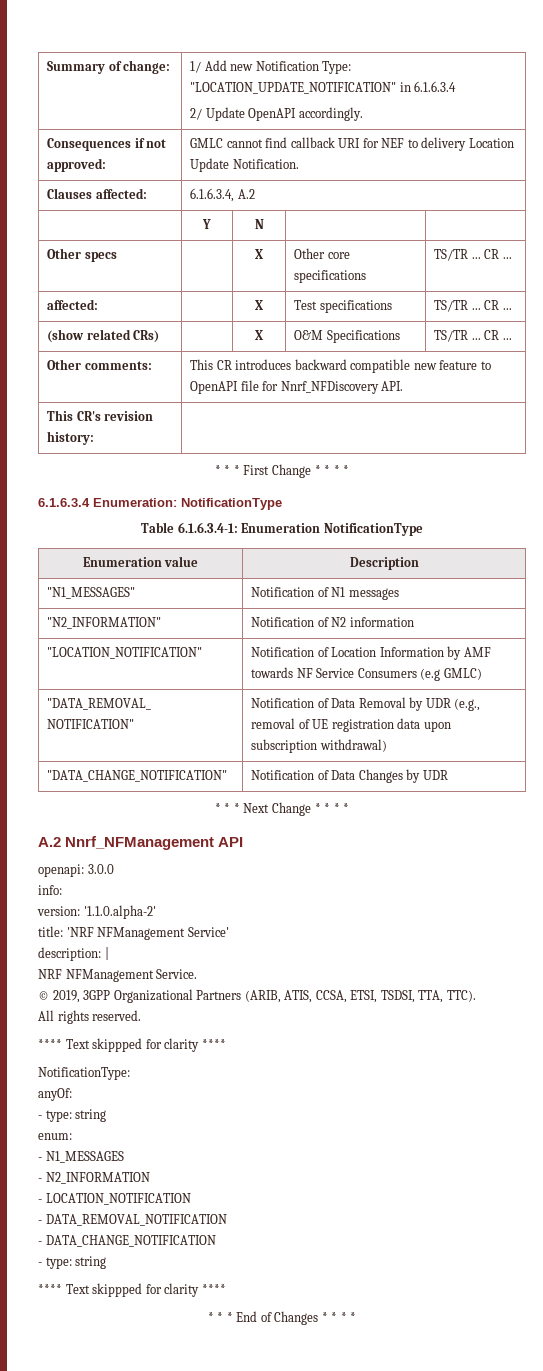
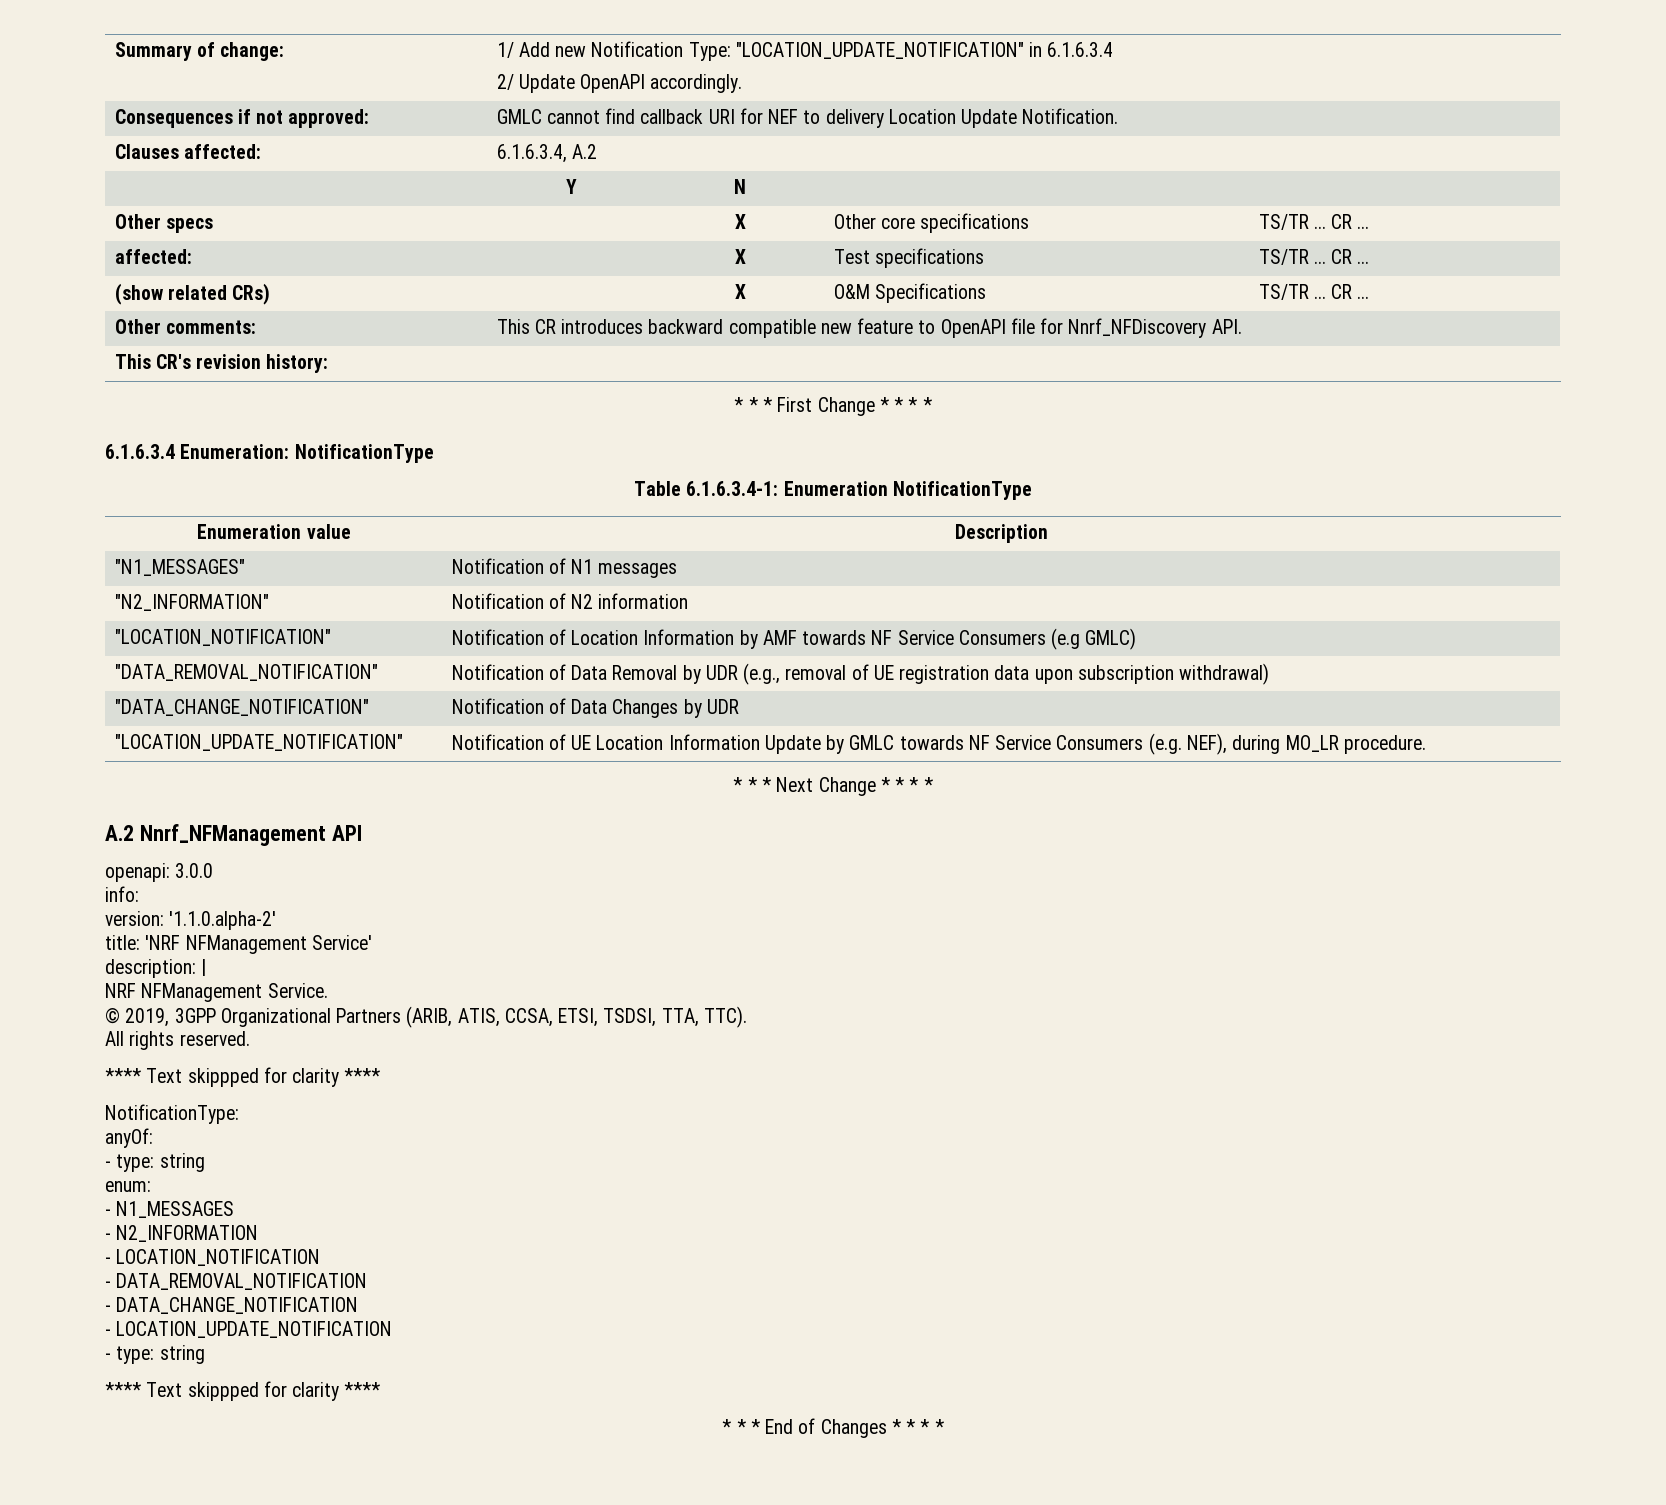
+ "LOCATION_UPDATE_NOTIFICATION" | Notification of UE Location Information Update by GMLC towards NF Service Consumers (e.g. NEF), during MO_LR procedure.
+ - LOCATION_UPDATE_NOTIFICATION

